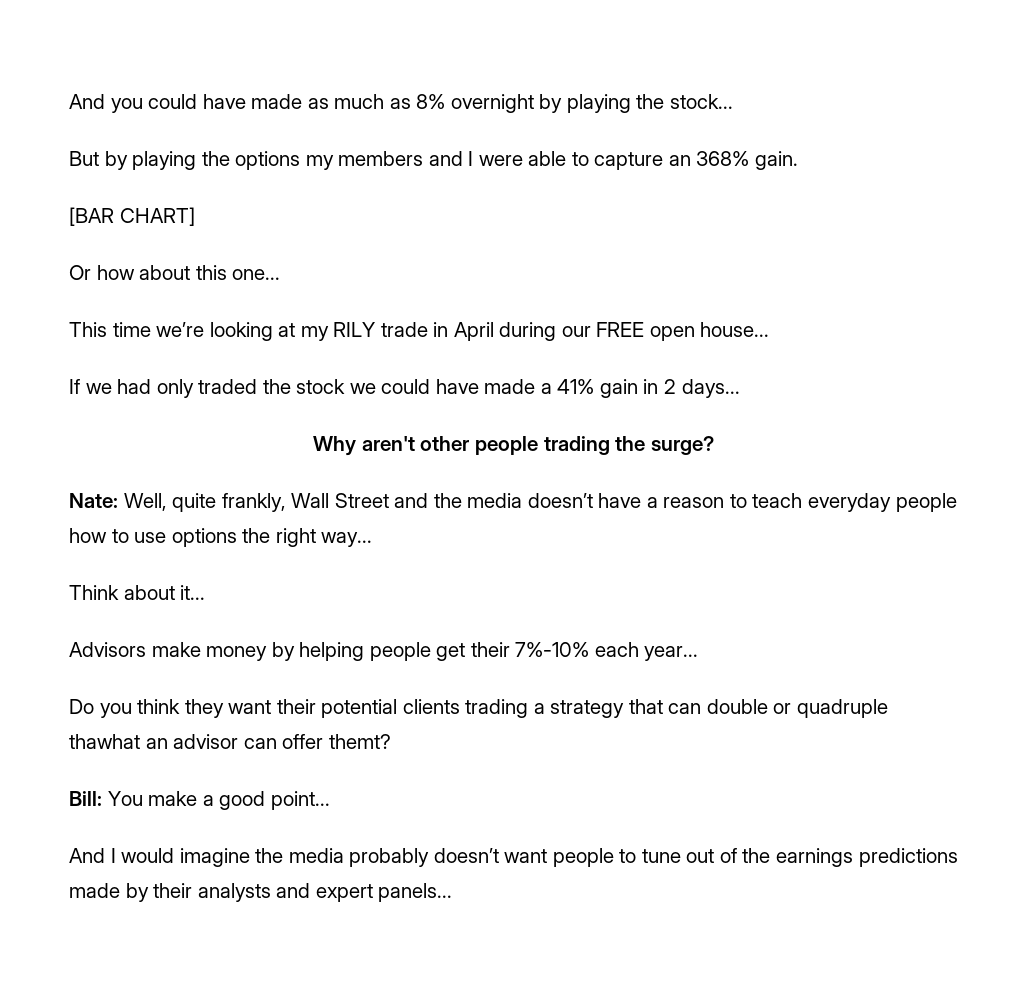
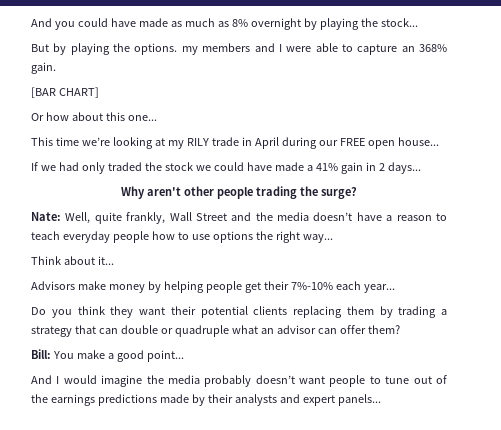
- But by playing the options my members and I were able to capture an 368% gain.
+ But by playing the options. my members and I were able to capture an 368% gain.
- Do you think they want their potential clients trading a strategy that can double or quadruple thawhat an advisor can offer themt?
+ Do you think they want their potential clients replacing them by trading a strategy that can double or quadruple what an advisor can offer them?

